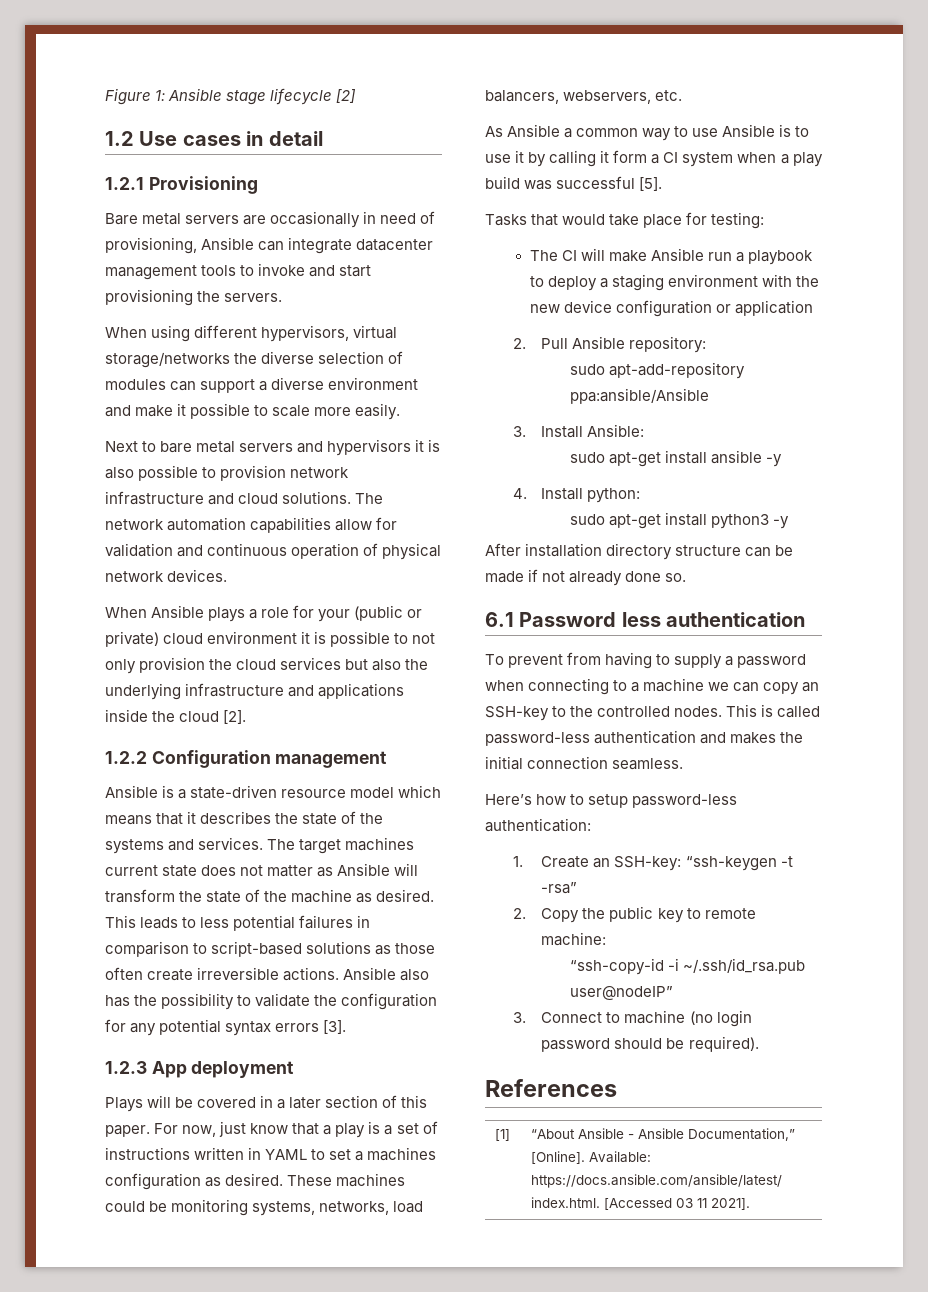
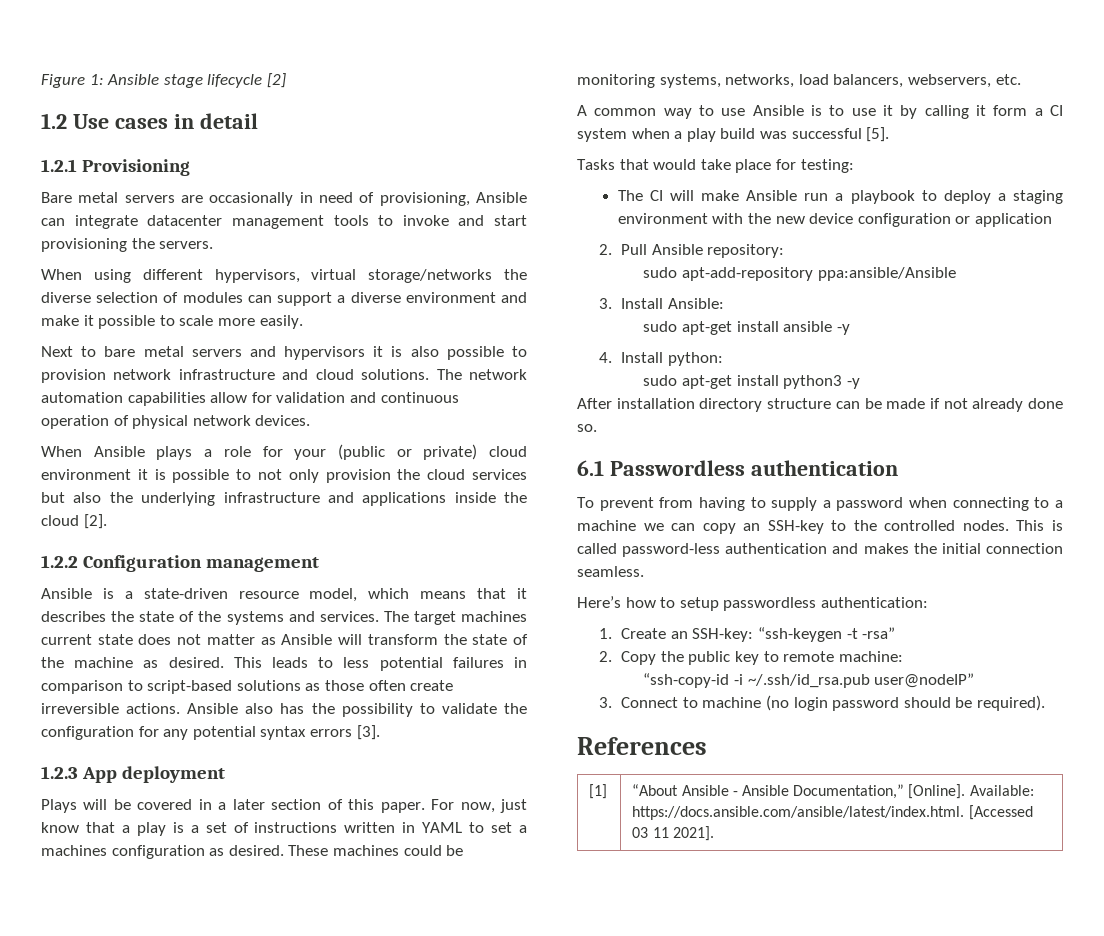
- Ansible is a state-driven resource model which means that it describes the state of the systems and services.
+ Ansible is a state-driven resource model, which means that it describes the state of the systems and services.
- As Ansible a common way to use Ansible is to use it by calling it form a CI system when a play build was successful [5].
+ A common way to use Ansible is to use it by calling it form a CI system when a play build was successful [5].
- 6.1 Password less authentication
+ 6.1 Passwordless authentication
- Here’s how to setup password-less authentication:
+ Here’s how to setup passwordless authentication:

